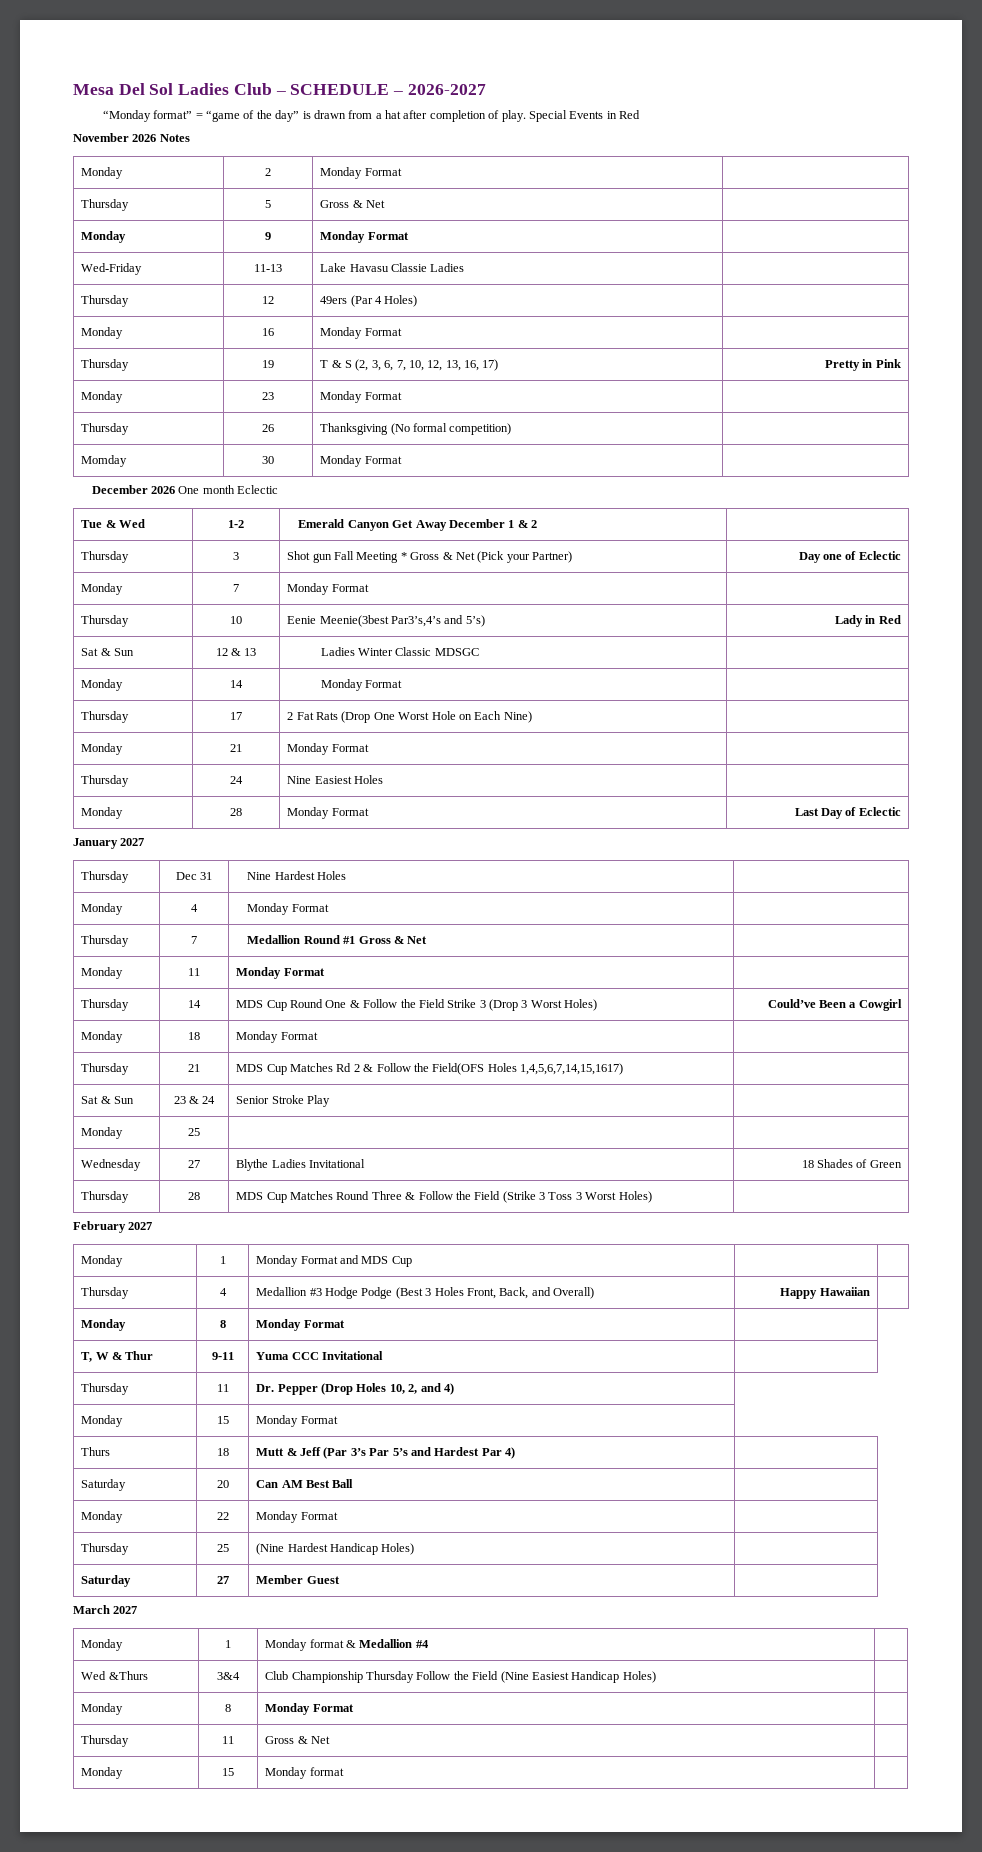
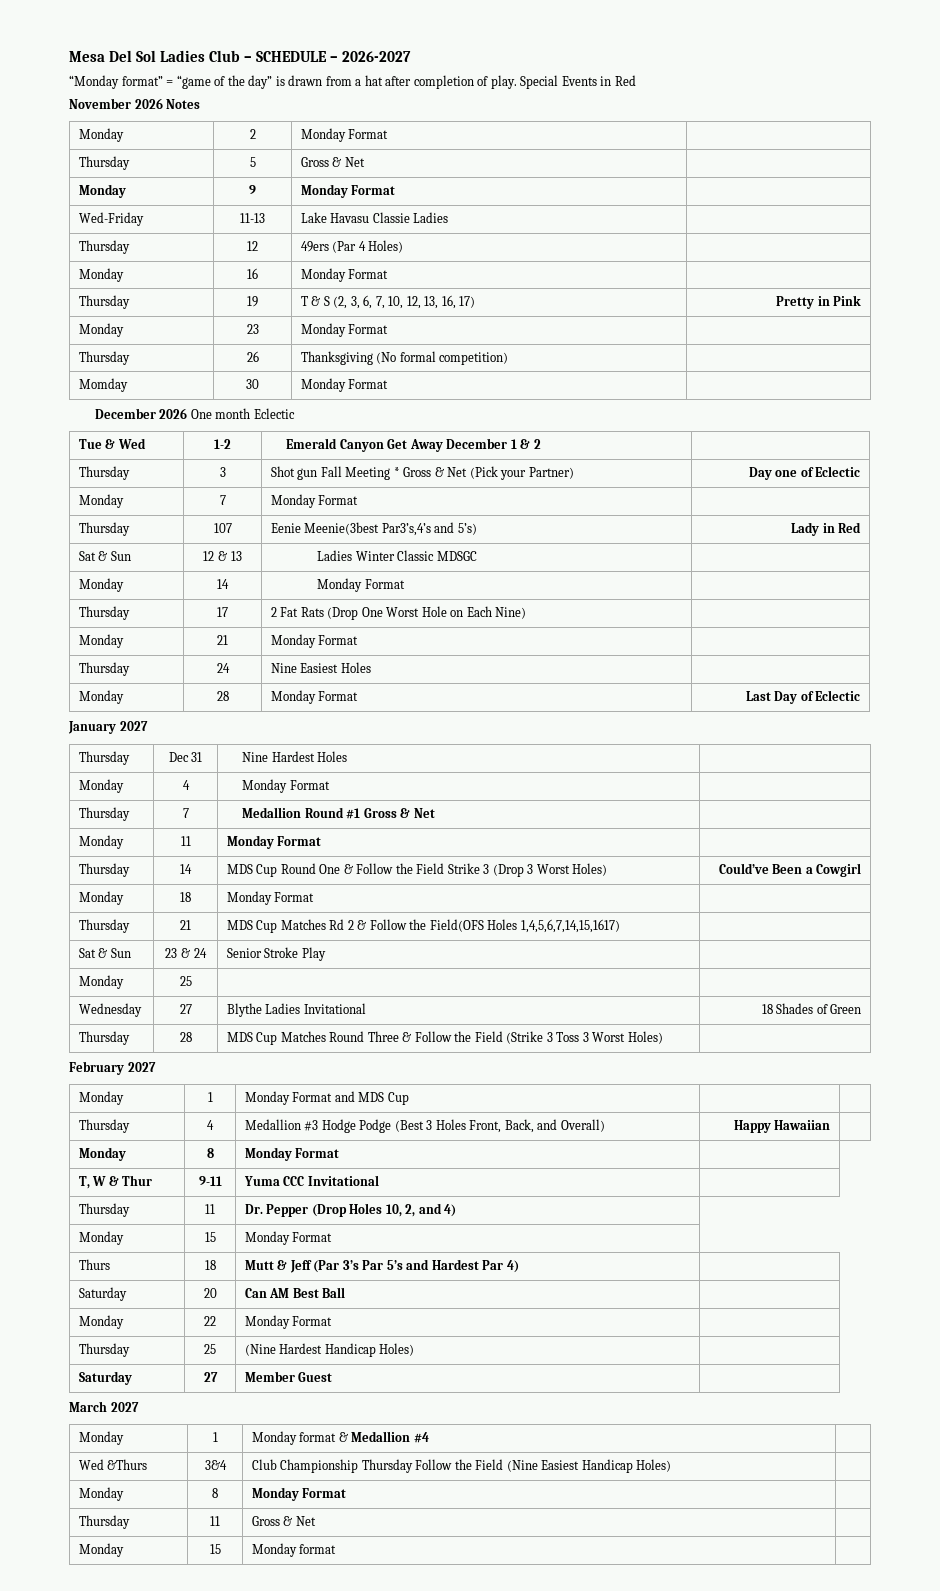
- Thursday | 10 | Eenie Meenie(3best Par3’s,4’s and 5’s) | Lady in Red
+ Thursday | 107 | Eenie Meenie(3best Par3’s,4’s and 5’s) | Lady in Red

